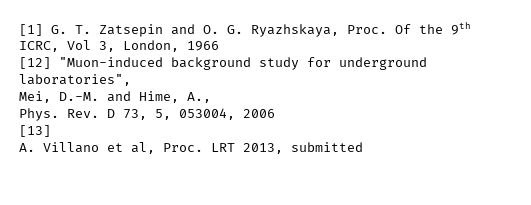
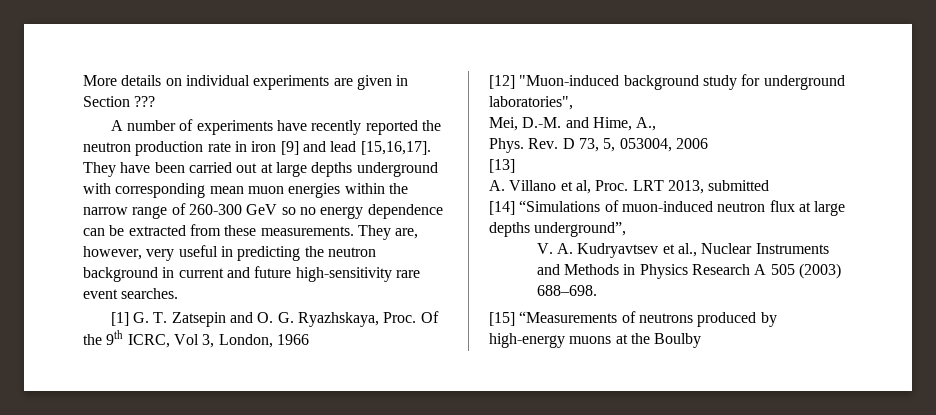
+ More details on individual experiments are given in Section ???
+ A number of experiments have recently reported the neutron production rate in iron [9] and lead [15,16,17]. They have been carried out at large depths underground with corresponding mean muon energies within the narrow range of 260-300 GeV so no energy dependence can be extracted from these measurements. They are, however, very useful in predicting the neutron background in current and future high-sensitivity rare event searches.
+ [14] “Simulations of muon-induced neutron flux at large depths underground”,
+ V. A. Kudryavtsev et al., Nuclear Instruments and Methods in Physics Research A 505 (2003) 688–698.
+ [15] “Measurements of neutrons produced by high-energy muons at the Boulby

